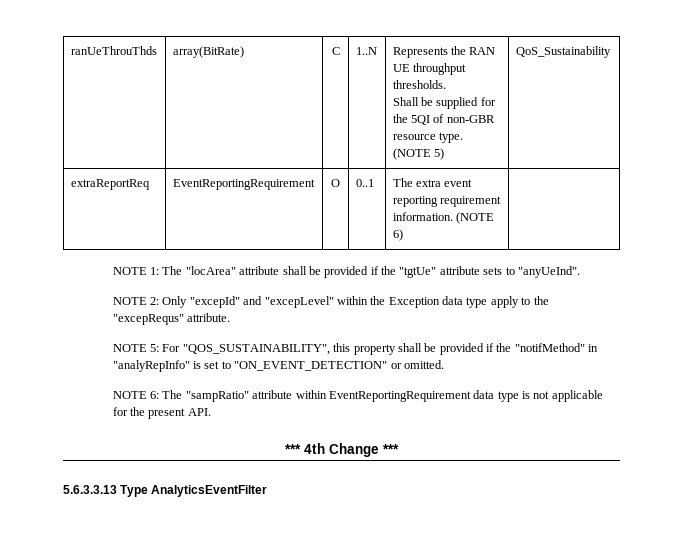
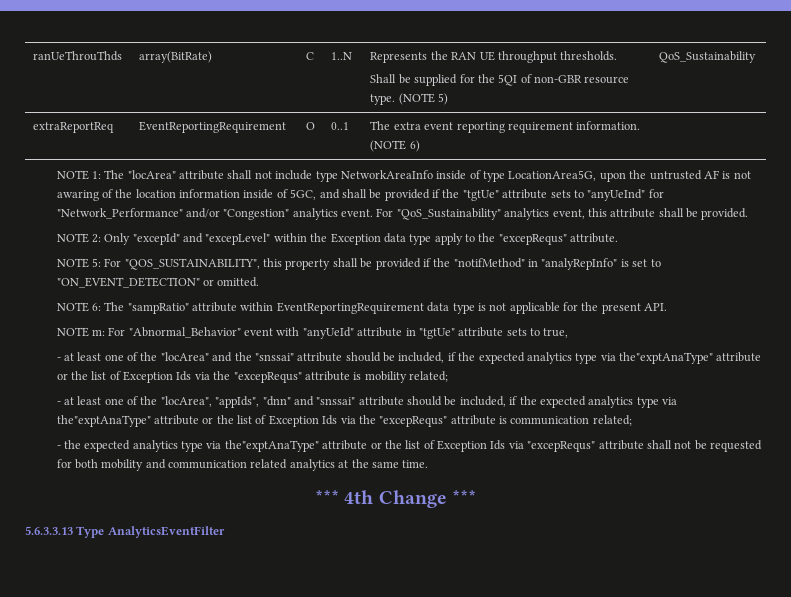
- NOTE 1: The "locArea" attribute shall be provided if the "tgtUe" attribute sets to "anyUeInd".
+ NOTE 1: The "locArea" attribute shall not include type NetworkAreaInfo inside of type LocationArea5G, upon the untrusted AF is not awaring of the location information inside of 5GC, and shall be provided if the "tgtUe" attribute sets to "anyUeInd" for "Network_Performance" and/or "Congestion" analytics event. For "QoS_Sustainability" analytics event, this attribute shall be provided.
+ NOTE m: For "Abnormal_Behavior" event with "anyUeId" attribute in "tgtUe" attribute sets to true,
+ - at least one of the "locArea" and the "snssai" attribute should be included, if the expected analytics type via the"exptAnaType" attribute or the list of Exception Ids via the "excepRequs" attribute is mobility related;
+ - at least one of the "locArea", "appIds", "dnn" and "snssai" attribute should be included, if the expected analytics type via the"exptAnaType" attribute or the list of Exception Ids via the "excepRequs" attribute is communication related;
+ - the expected analytics type via the"exptAnaType" attribute or the list of Exception Ids via "excepRequs" attribute shall not be requested for both mobility and communication related analytics at the same time.

